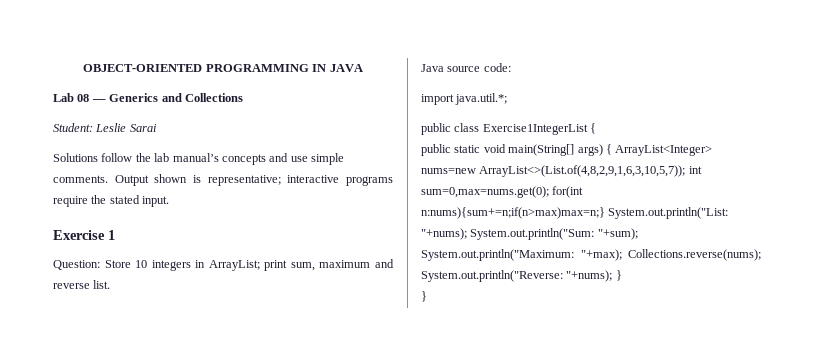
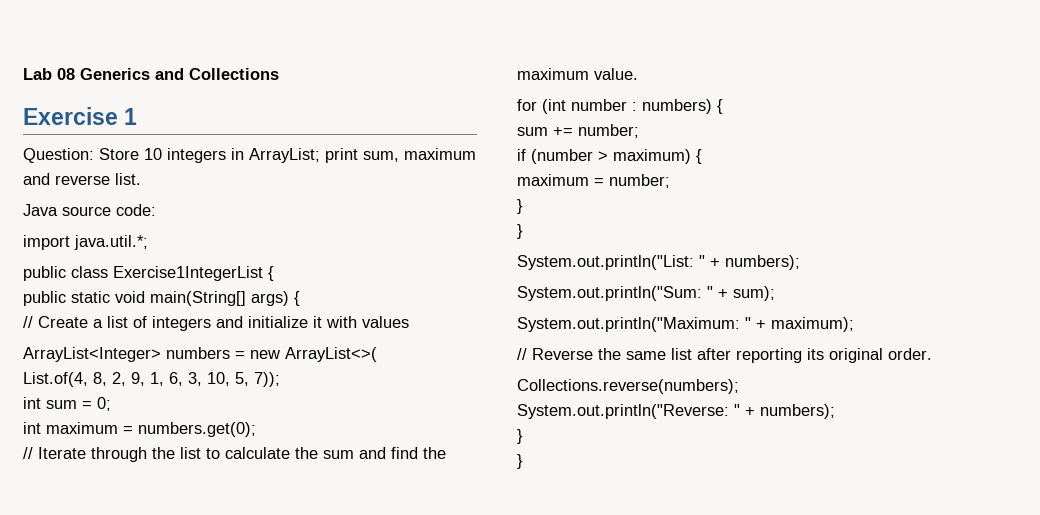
- OBJECT-ORIENTED PROGRAMMING IN JAVA
- Lab 08 — Generics and Collections
+ Lab 08 Generics and Collections
- Student: Leslie Sarai
- Solutions follow the lab manual’s concepts and use simple comments. Output shown is representative; interactive programs require the stated input.
- public static void main(String[] args) { ArrayList<Integer> nums=new ArrayList<>(List.of(4,8,2,9,1,6,3,10,5,7)); int sum=0,max=nums.get(0); for(int n:nums){sum+=n;if(n>max)max=n;} System.out.println("List: "+nums); System.out.println("Sum: "+sum); System.out.println("Maximum: "+max); Collections.reverse(nums); System.out.println("Reverse: "+nums); }
+ public static void main(String[] args) {
+ // Create a list of integers and initialize it with values
+ ArrayList<Integer> numbers = new ArrayList<>(
+ List.of(4, 8, 2, 9, 1, 6, 3, 10, 5, 7));
+ int sum = 0;
+ int maximum = numbers.get(0);
+ // Iterate through the list to calculate the sum and find the maximum value.
+ for (int number : numbers) {
+ sum += number;
+ if (number > maximum) {
+ maximum = number;
+ }
+ }
+ System.out.println("List: " + numbers);
+ System.out.println("Sum: " + sum);
+ System.out.println("Maximum: " + maximum);
+ // Reverse the same list after reporting its original order.
+ Collections.reverse(numbers);
+ System.out.println("Reverse: " + numbers);
+ }

